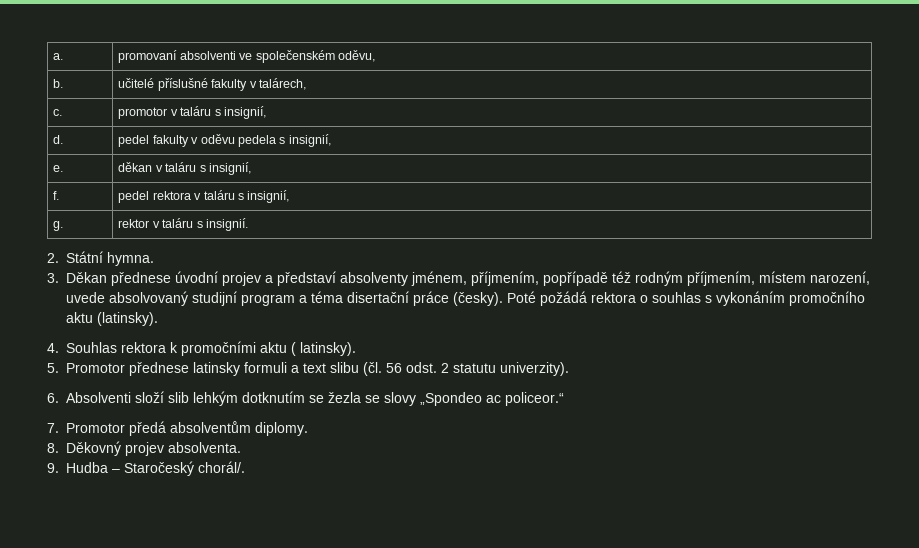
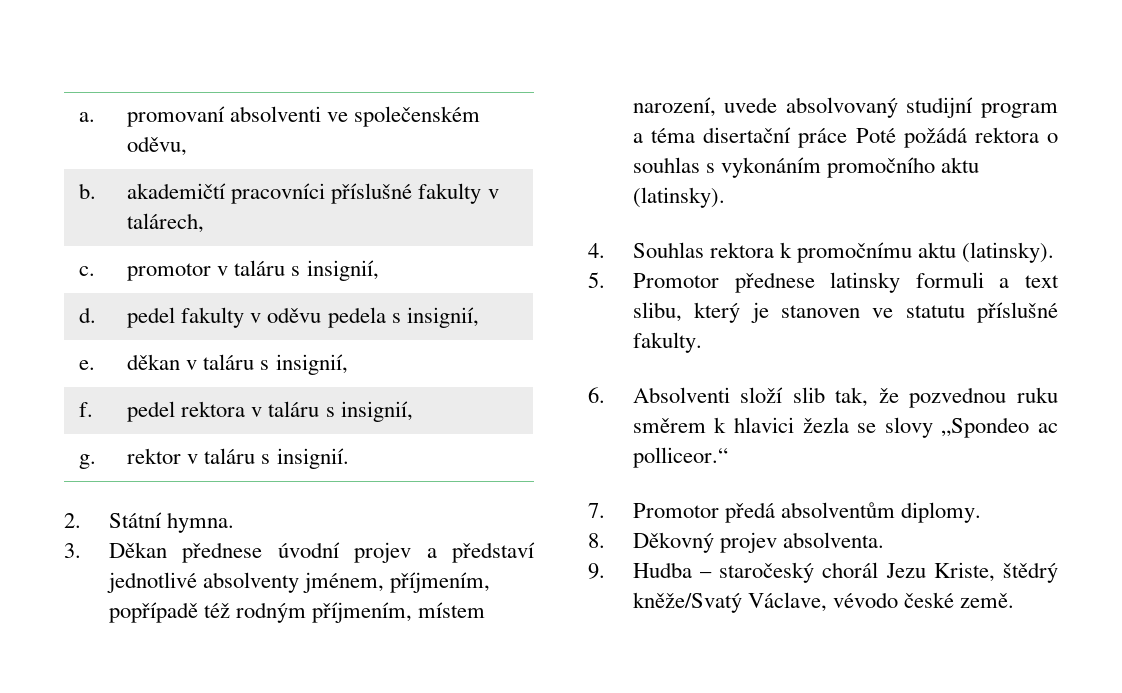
- b. | učitelé příslušné fakulty v talárech,
+ b. | akademičtí pracovníci příslušné fakulty v talárech,
- 3. Děkan přednese úvodní projev a představí absolventy jménem, příjmením, popřípadě též rodným příjmením, místem narození, uvede absolvovaný studijní program a téma disertační práce (česky). Poté požádá rektora o souhlas s vykonáním promočního aktu (latinsky).
+ 3. Děkan přednese úvodní projev a představí jednotlivé absolventy jménem, příjmením, popřípadě též rodným příjmením, místem narození, uvede absolvovaný studijní program a téma disertační práce Poté požádá rektora o souhlas s vykonáním promočního aktu (latinsky).
- 4. Souhlas rektora k promočními aktu ( latinsky).
+ 4. Souhlas rektora k promočnímu aktu (latinsky).
- 5. Promotor přednese latinsky formuli a text slibu (čl. 56 odst. 2 statutu univerzity).
- 6. Absolventi složí slib lehkým dotknutím se žezla se slovy „Spondeo ac policeor.“
+ 5. Promotor přednese latinsky formuli a text slibu, který je stanoven ve statutu příslušné fakulty.
+ 6. Absolventi složí slib tak, že pozvednou ruku směrem k hlavici žezla se slovy „Spondeo ac polliceor.“
- 9. Hudba – Staročeský chorál/.
+ 9. Hudba – staročeský chorál Jezu Kriste, štědrý kněže/Svatý Václave, vévodo české země.

